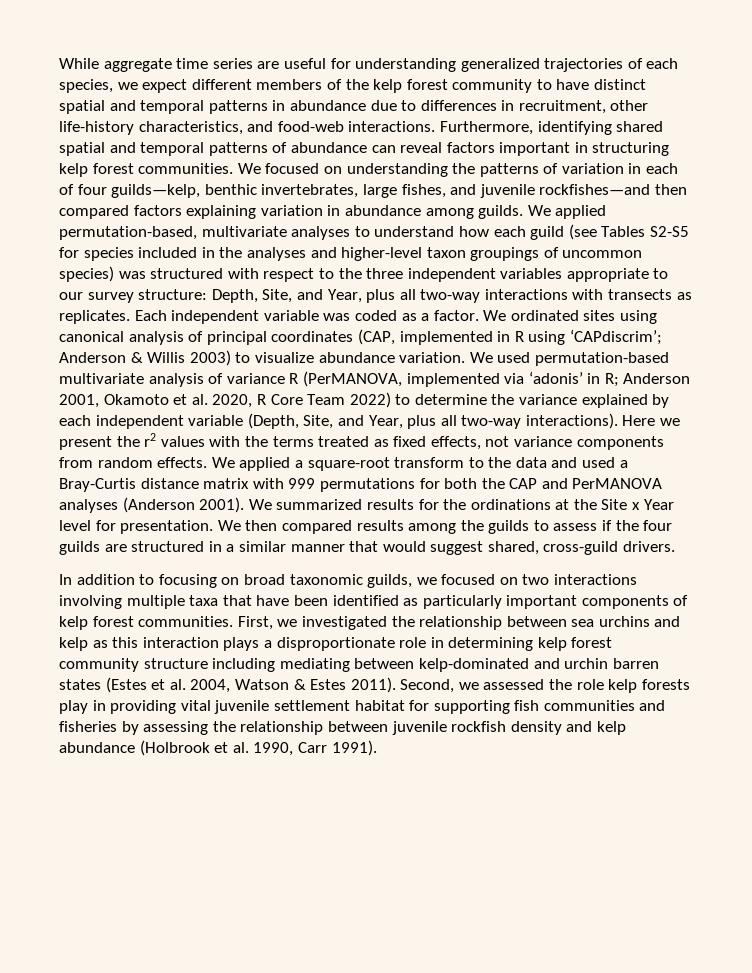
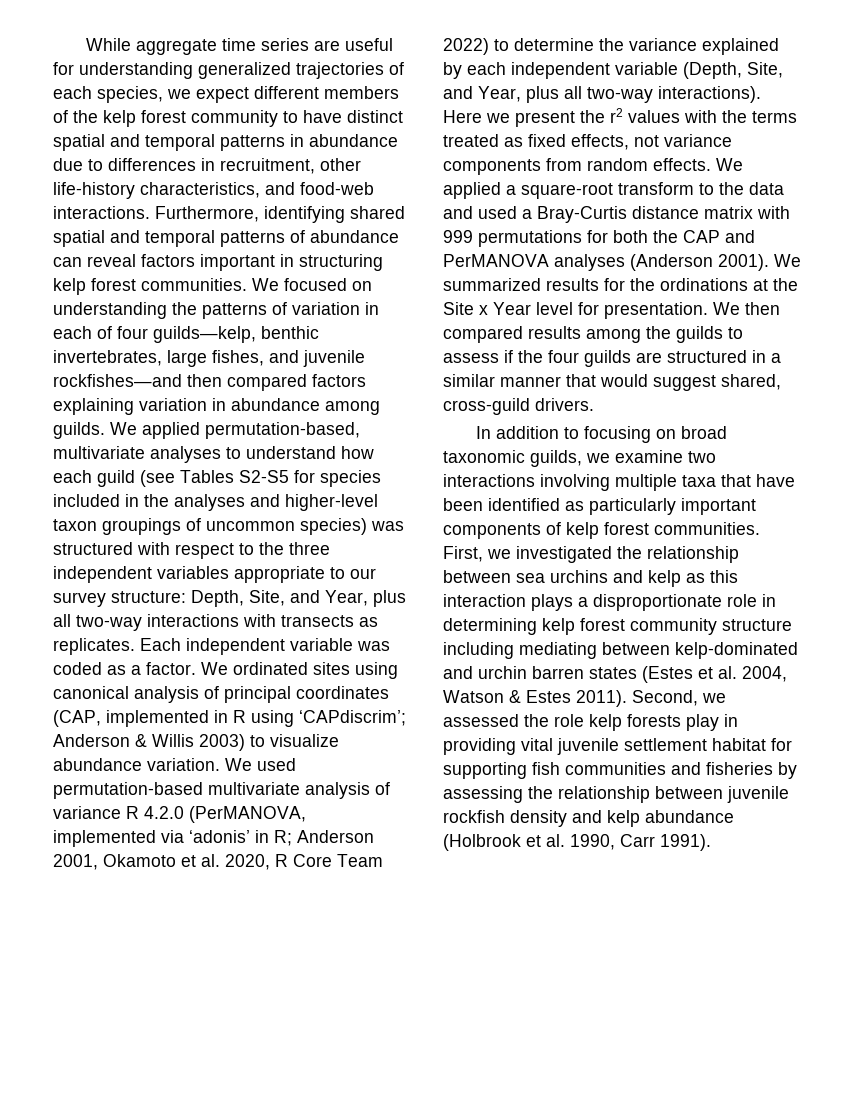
- We used permutation-based multivariate analysis of variance R (PerMANOVA, implemented via ‘adonis’ in R; Anderson 2001, Okamoto et al. 2020, R Core Team 2022) to determine the variance explained by each independent variable (Depth, Site, and Year, plus all two-way interactions).
+ We used permutation-based multivariate analysis of variance R 4.2.0 (PerMANOVA, implemented via ‘adonis’ in R; Anderson 2001, Okamoto et al. 2020, R Core Team 2022) to determine the variance explained by each independent variable (Depth, Site, and Year, plus all two-way interactions).
- In addition to focusing on broad taxonomic guilds, we focused on two interactions involving multiple taxa that have been identified as particularly important components of kelp forest communities.
+ In addition to focusing on broad taxonomic guilds, we examine two interactions involving multiple taxa that have been identified as particularly important components of kelp forest communities.

